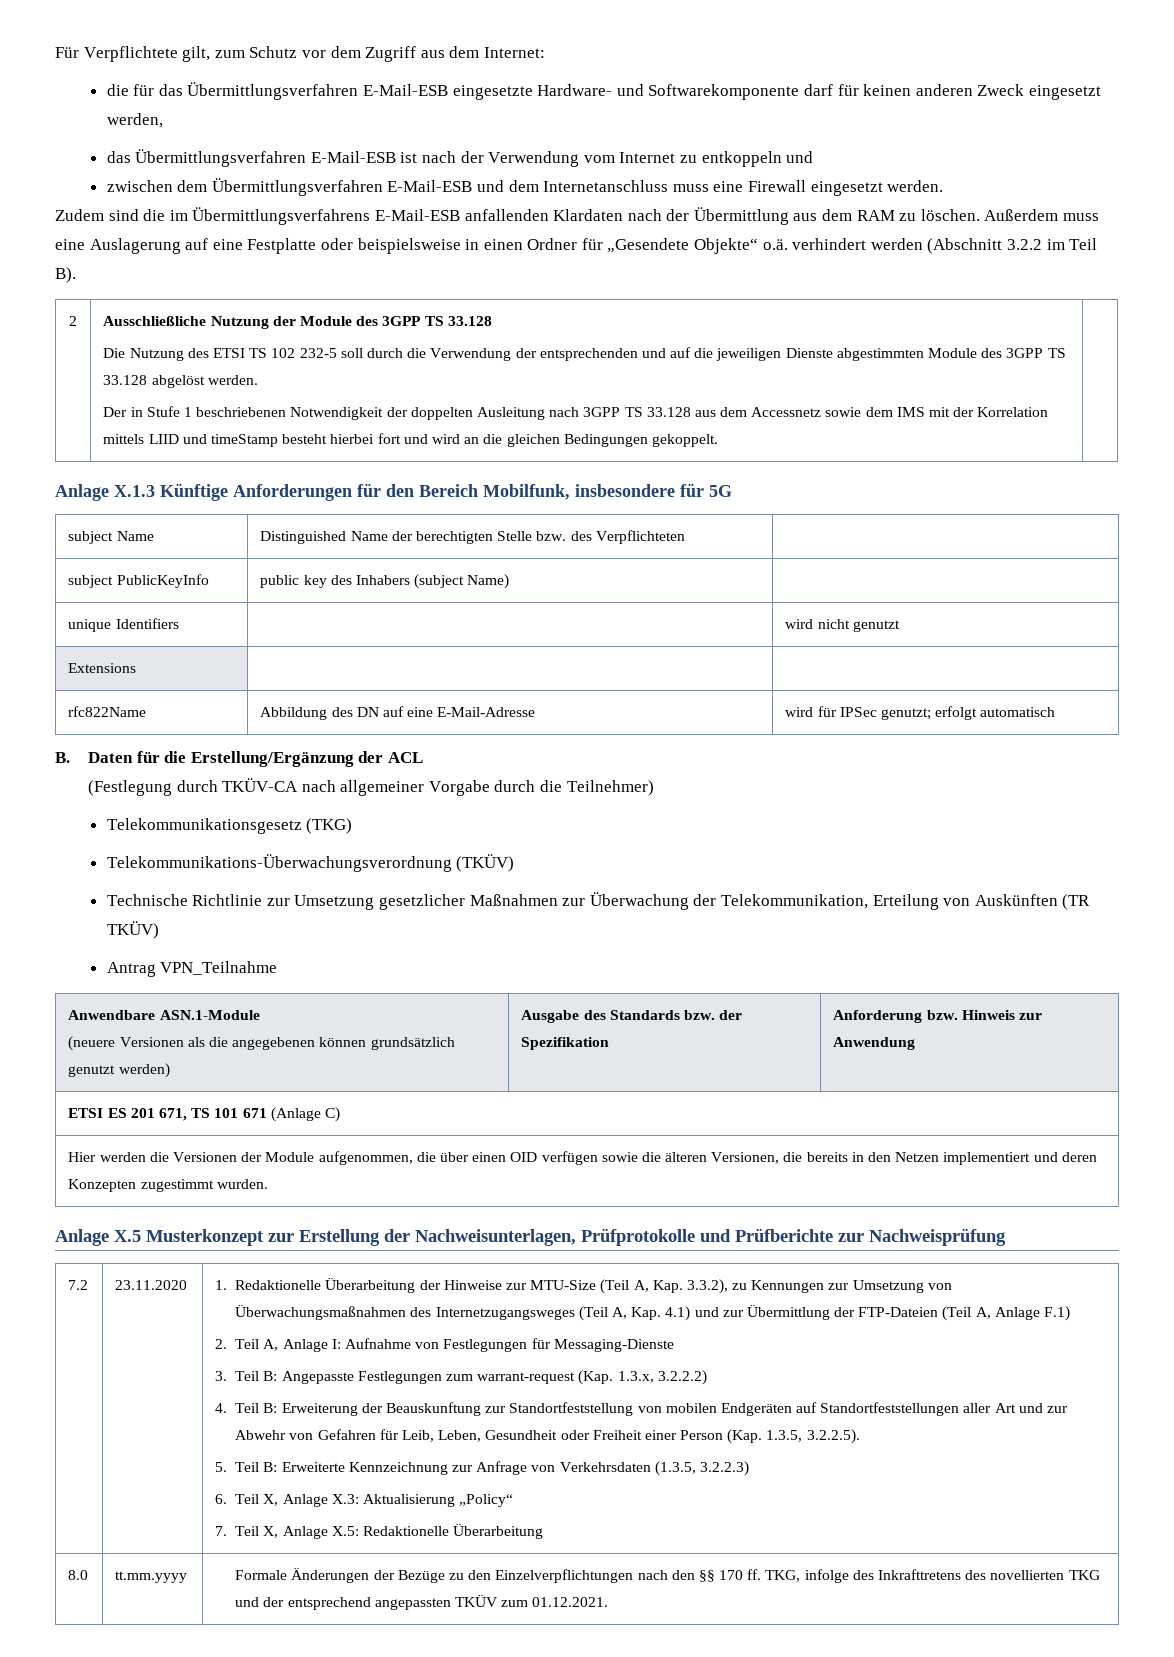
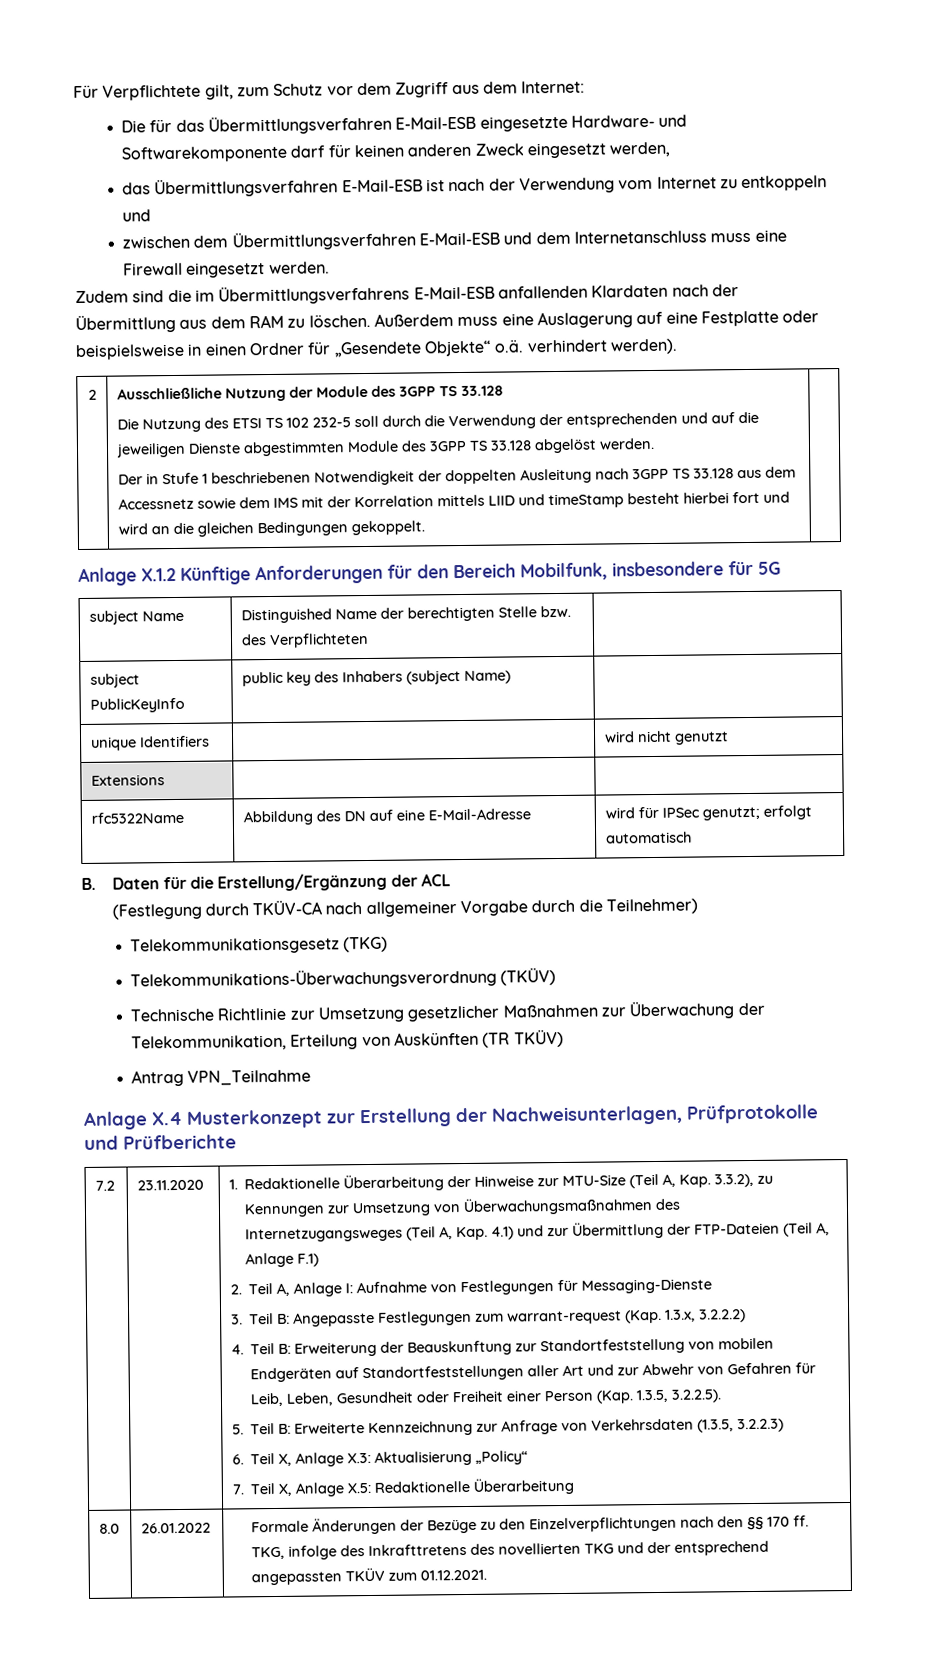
- die für das Übermittlungsverfahren E-Mail-ESB eingesetzte Hardware- und Softwarekomponente darf für keinen anderen Zweck eingesetzt werden,
+ Die für das Übermittlungsverfahren E-Mail-ESB eingesetzte Hardware- und Softwarekomponente darf für keinen anderen Zweck eingesetzt werden,
- Außerdem muss eine Auslagerung auf eine Festplatte oder beispielsweise in einen Ordner für „Gesendete Objekte“ o.ä. verhindert werden (Abschnitt 3.2.2 im Teil B).
+ Außerdem muss eine Auslagerung auf eine Festplatte oder beispielsweise in einen Ordner für „Gesendete Objekte“ o.ä. verhindert werden).
- Anlage X.1.3 Künftige Anforderungen für den Bereich Mobilfunk, insbesondere für 5G
+ Anlage X.1.2 Künftige Anforderungen für den Bereich Mobilfunk, insbesondere für 5G
- rfc822Name | Abbildung des DN auf eine E-Mail-Adresse | wird für IPSec genutzt; erfolgt automatisch
+ rfc5322Name | Abbildung des DN auf eine E-Mail-Adresse | wird für IPSec genutzt; erfolgt automatisch
- Anwendbare ASN.1-Module
- (neuere Versionen als die angegebenen können grundsätzlich genutzt werden) | Ausgabe des Standards bzw. der Spezifikation | Anforderung bzw. Hinweis zur Anwendung
- ETSI ES 201 671, TS 101 671 (Anlage C)
- Hier werden die Versionen der Module aufgenommen, die über einen OID verfügen sowie die älteren Versionen, die bereits in den Netzen implementiert und deren Konzepten zugestimmt wurden.
- Anlage X.5 Musterkonzept zur Erstellung der Nachweisunterlagen, Prüfprotokolle und Prüfberichte zur Nachweisprüfung
+ Anlage X.4 Musterkonzept zur Erstellung der Nachweisunterlagen, Prüfprotokolle und Prüfberichte
- 8.0 | tt.mm.yyyy | Formale Änderungen der Bezüge zu den Einzelverpflichtungen nach den §§ 170 ff. TKG, infolge des Inkrafttretens des novellierten TKG und der entsprechend angepassten TKÜV zum 01.12.2021.
+ 8.0 | 26.01.2022 | Formale Änderungen der Bezüge zu den Einzelverpflichtungen nach den §§ 170 ff. TKG, infolge des Inkrafttretens des novellierten TKG und der entsprechend angepassten TKÜV zum 01.12.2021.

